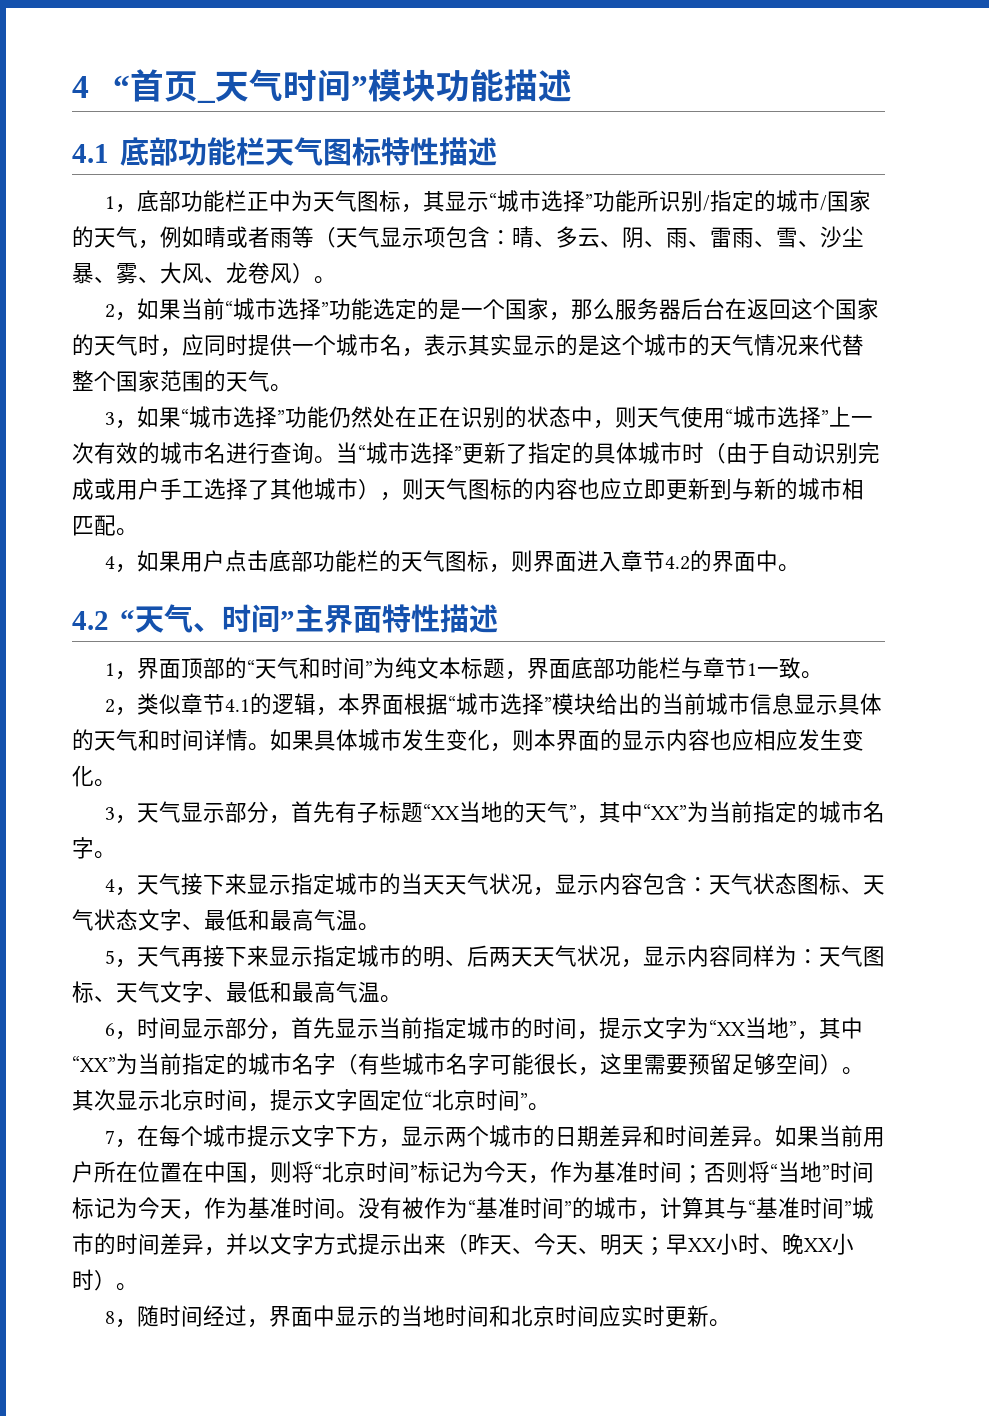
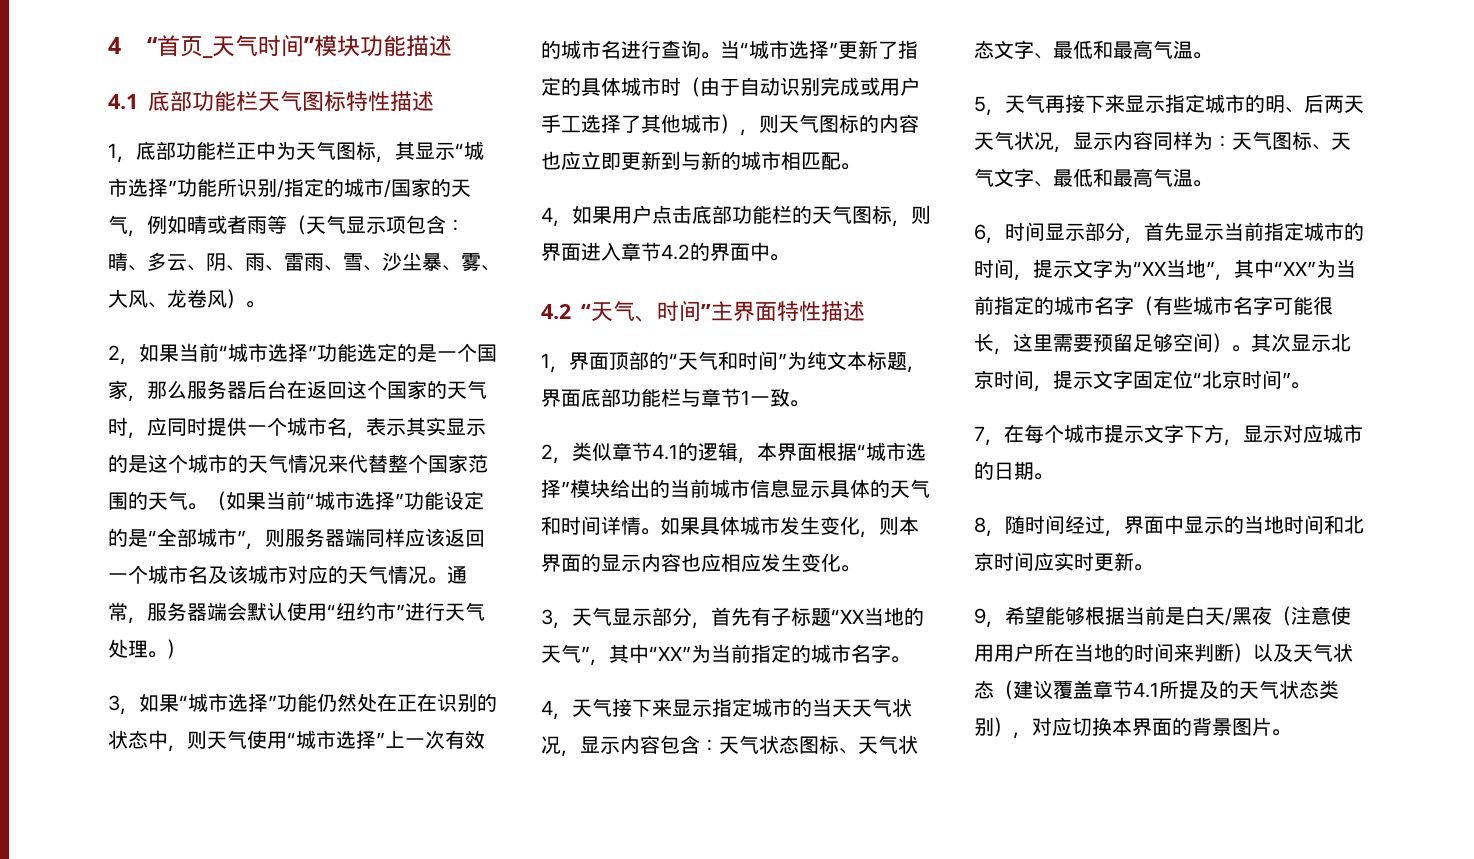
+ （如果当前“城市选择”功能设定的是“全部城市”，则服务器端同样应该返回一个城市名及该城市对应的天气情况。通常，服务器端会默认使用“纽约市”进行天气处理。）
- 7，在每个城市提示文字下方，显示两个城市的日期差异和时间差异。如果当前用户所在位置在中国，则将“北京时间”标记为今天，作为基准时间；否则将“当地”时间标记为今天，作为基准时间。没有被作为“基准时间”的城市，计算其与“基准时间”城市的时间差异，并以文字方式提示出来（昨天、今天、明天；早XX小时、晚XX小时）。
+ 7，在每个城市提示文字下方，显示对应城市的日期。
+ 9，希望能够根据当前是白天/黑夜（注意使用用户所在当地的时间来判断）以及天气状态（建议覆盖章节4.1所提及的天气状态类别），对应切换本界面的背景图片。

